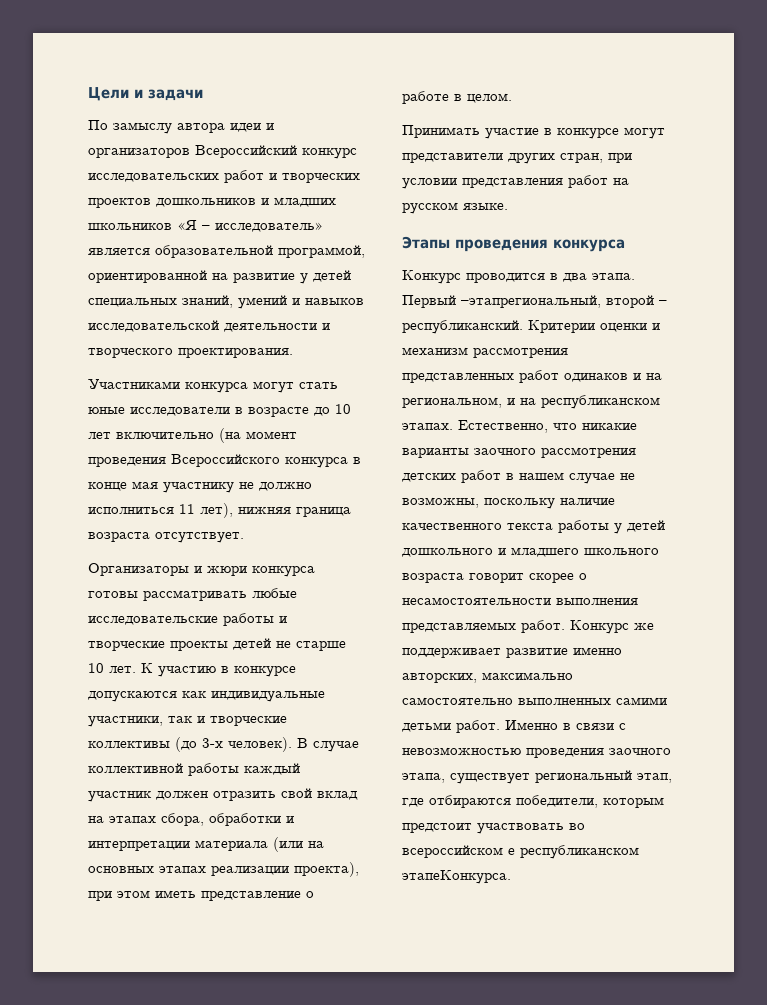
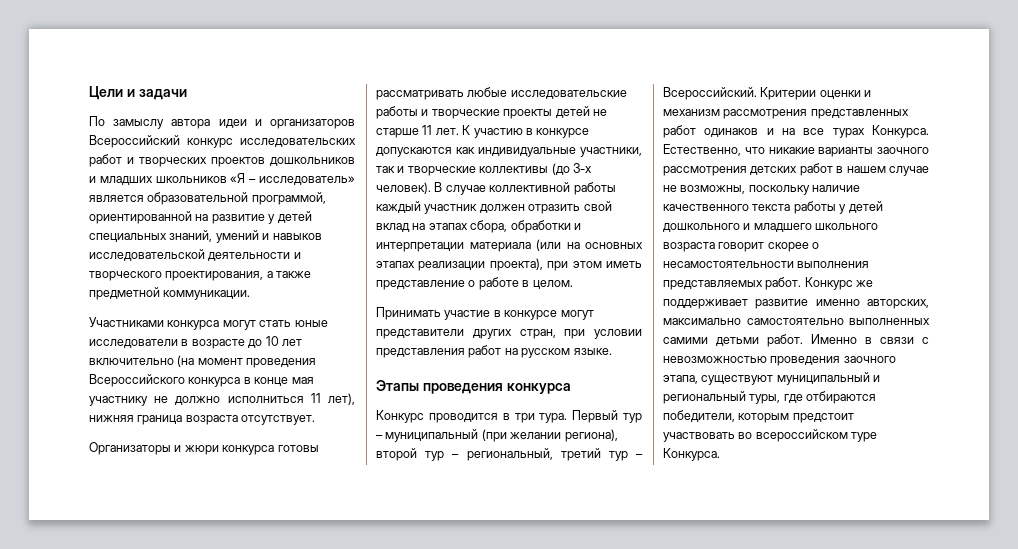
- По замыслу автора идеи и организаторов Всероссийский конкурс исследовательских работ и творческих проектов дошкольников и младших школьников «Я – исследователь» является образовательной программой, ориентированной на развитие у детей специальных знаний, умений и навыков исследовательской деятельности и творческого проектирования.
+ По замыслу автора идеи и организаторов Всероссийский конкурс исследовательских работ и творческих проектов дошкольников и младших школьников «Я – исследователь» является образовательной программой, ориентированной на развитие у детей специальных знаний, умений и навыков исследовательской деятельности и творческого проектирования, а также предметной коммуникации.
- Организаторы и жюри конкурса готовы рассматривать любые исследовательские работы и творческие проекты детей не старше 10 лет.
+ Организаторы и жюри конкурса готовы рассматривать любые исследовательские работы и творческие проекты детей не старше 11 лет.
- Конкурс проводится в два этапа. Первый –этапрегиональный, второй – республиканский.
+ Конкурс проводится в три тура. Первый тур – муниципальный (при желании региона), второй тур – региональный, третий тур – Всероссийский.
- Критерии оценки и механизм рассмотрения представленных работ одинаков и на региональном, и на республиканском этапах.
+ Критерии оценки и механизм рассмотрения представленных работ одинаков и на все турах Конкурса.
- Именно в связи с невозможностью проведения заочного этапа, существует региональный этап, где отбираются победители, которым предстоит участвовать во всероссийском е республиканском этапеКонкурса.
+ Именно в связи с невозможностью проведения заочного этапа, существуют муниципальный и региональный туры, где отбираются победители, которым предстоит участвовать во всероссийском туре Конкурса.

